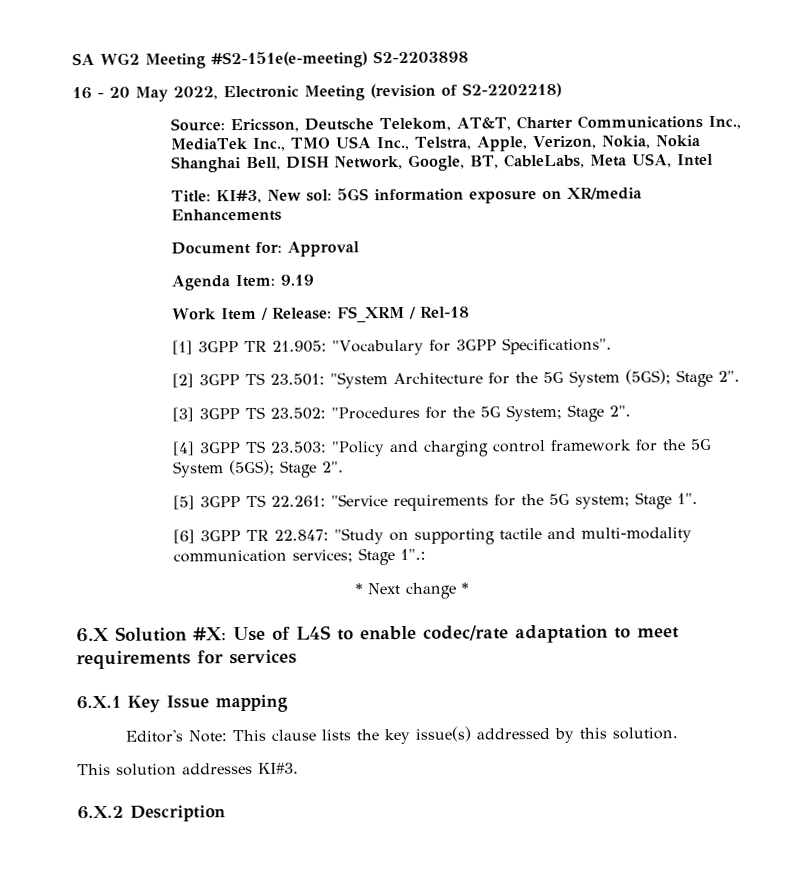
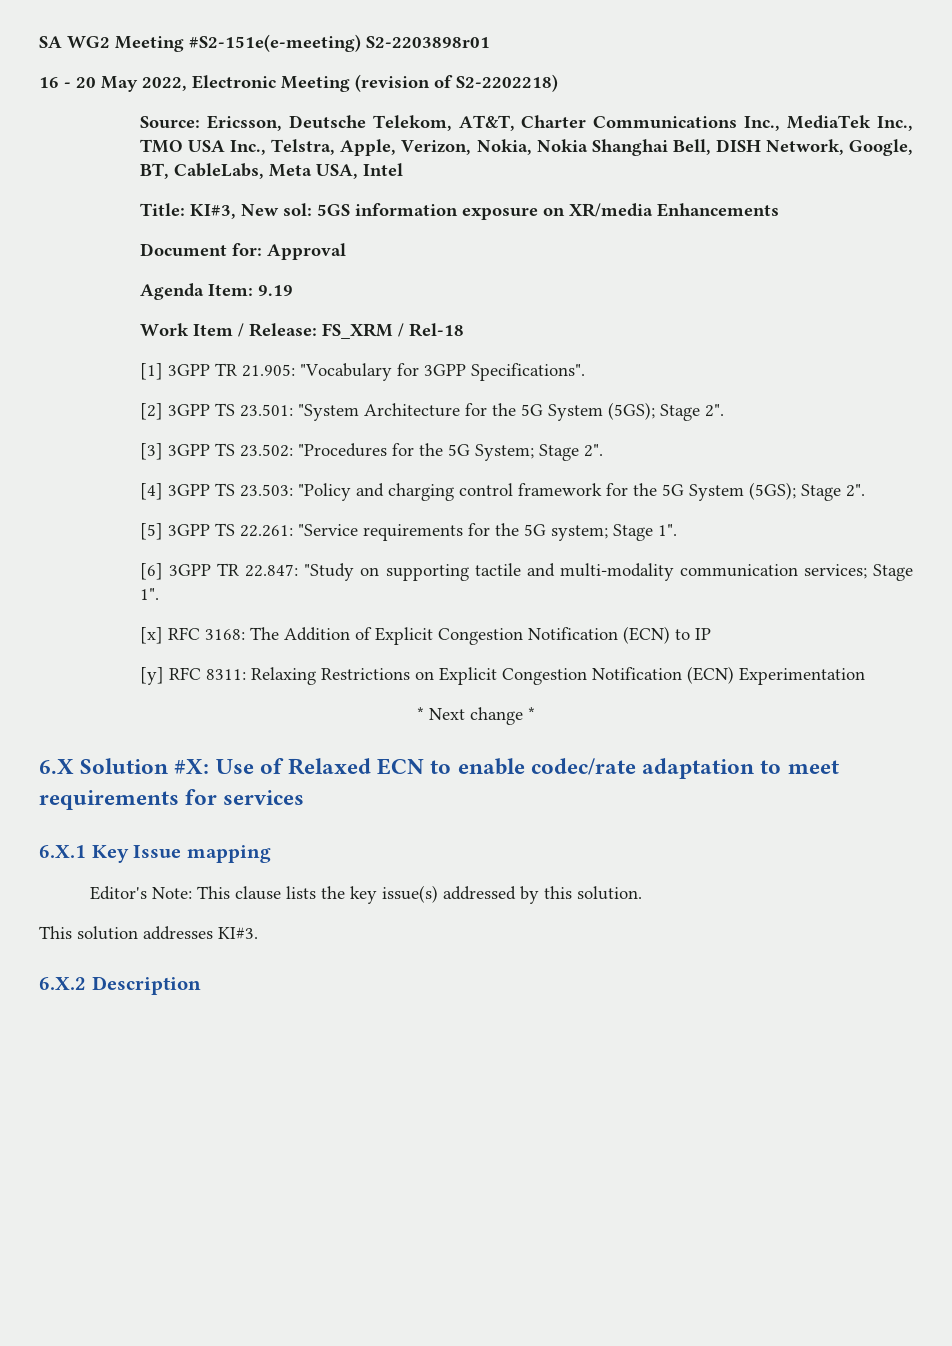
- SA WG2 Meeting #S2-151e(e-meeting) S2-2203898
+ SA WG2 Meeting #S2-151e(e-meeting) S2-2203898r01
- [6] 3GPP TR 22.847: "Study on supporting tactile and multi-modality communication services; Stage 1".:
+ [6] 3GPP TR 22.847: "Study on supporting tactile and multi-modality communication services; Stage 1".
+ [x] RFC 3168: The Addition of Explicit Congestion Notification (ECN) to IP
+ [y] RFC 8311: Relaxing Restrictions on Explicit Congestion Notification (ECN) Experimentation
- 6.X Solution #X: Use of L4S to enable codec/rate adaptation to meet requirements for services
+ 6.X Solution #X: Use of Relaxed ECN to enable codec/rate adaptation to meet requirements for services

